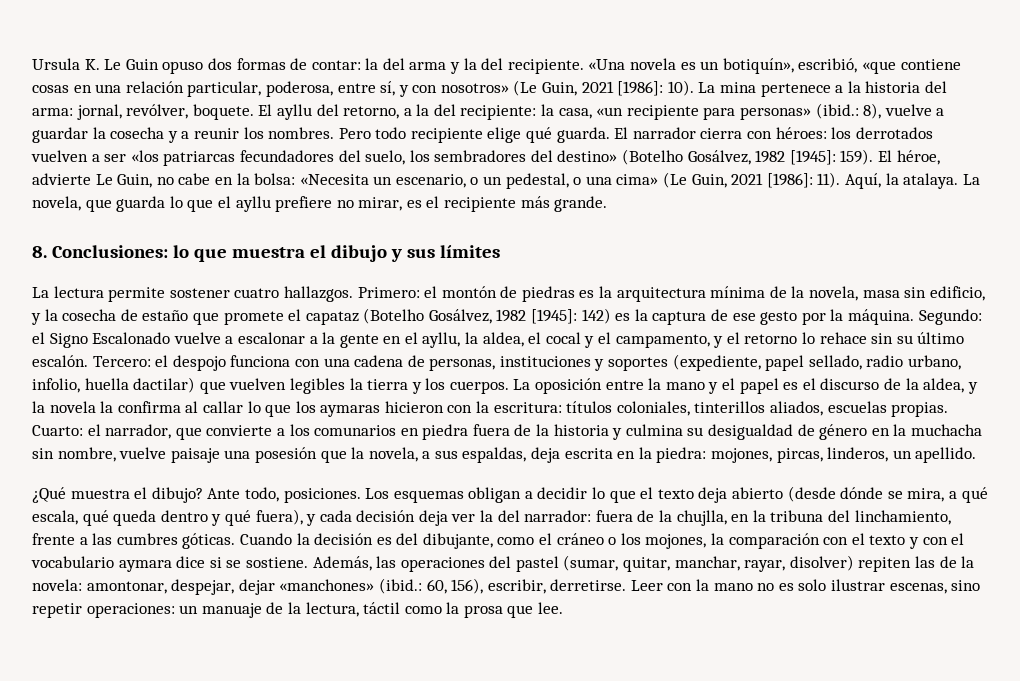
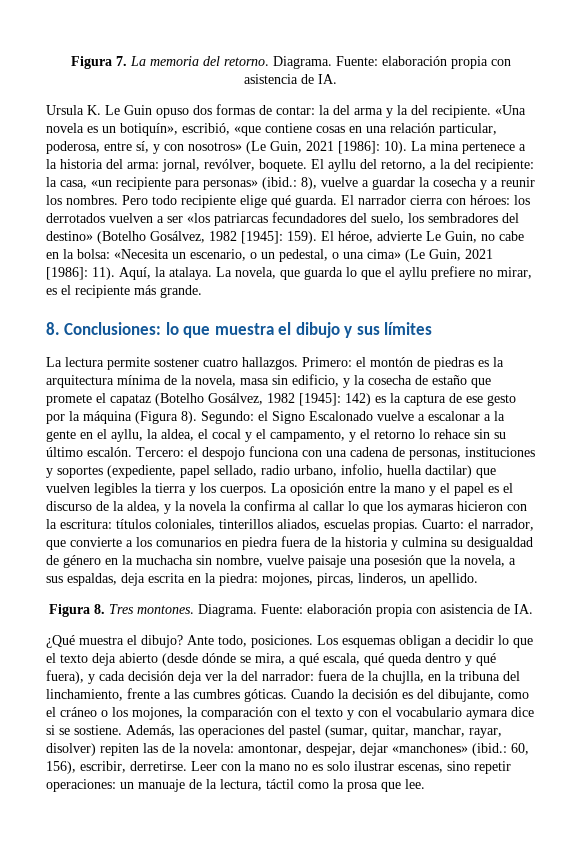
+ Figura 7. La memoria del retorno. Diagrama. Fuente: elaboración propia con asistencia de IA.
- Primero: el montón de piedras es la arquitectura mínima de la novela, masa sin edificio, y la cosecha de estaño que promete el capataz (Botelho Gosálvez, 1982 [1945]: 142) es la captura de ese gesto por la máquina.
+ Primero: el montón de piedras es la arquitectura mínima de la novela, masa sin edificio, y la cosecha de estaño que promete el capataz (Botelho Gosálvez, 1982 [1945]: 142) es la captura de ese gesto por la máquina (Figura 8).
+ Figura 8. Tres montones. Diagrama. Fuente: elaboración propia con asistencia de IA.

